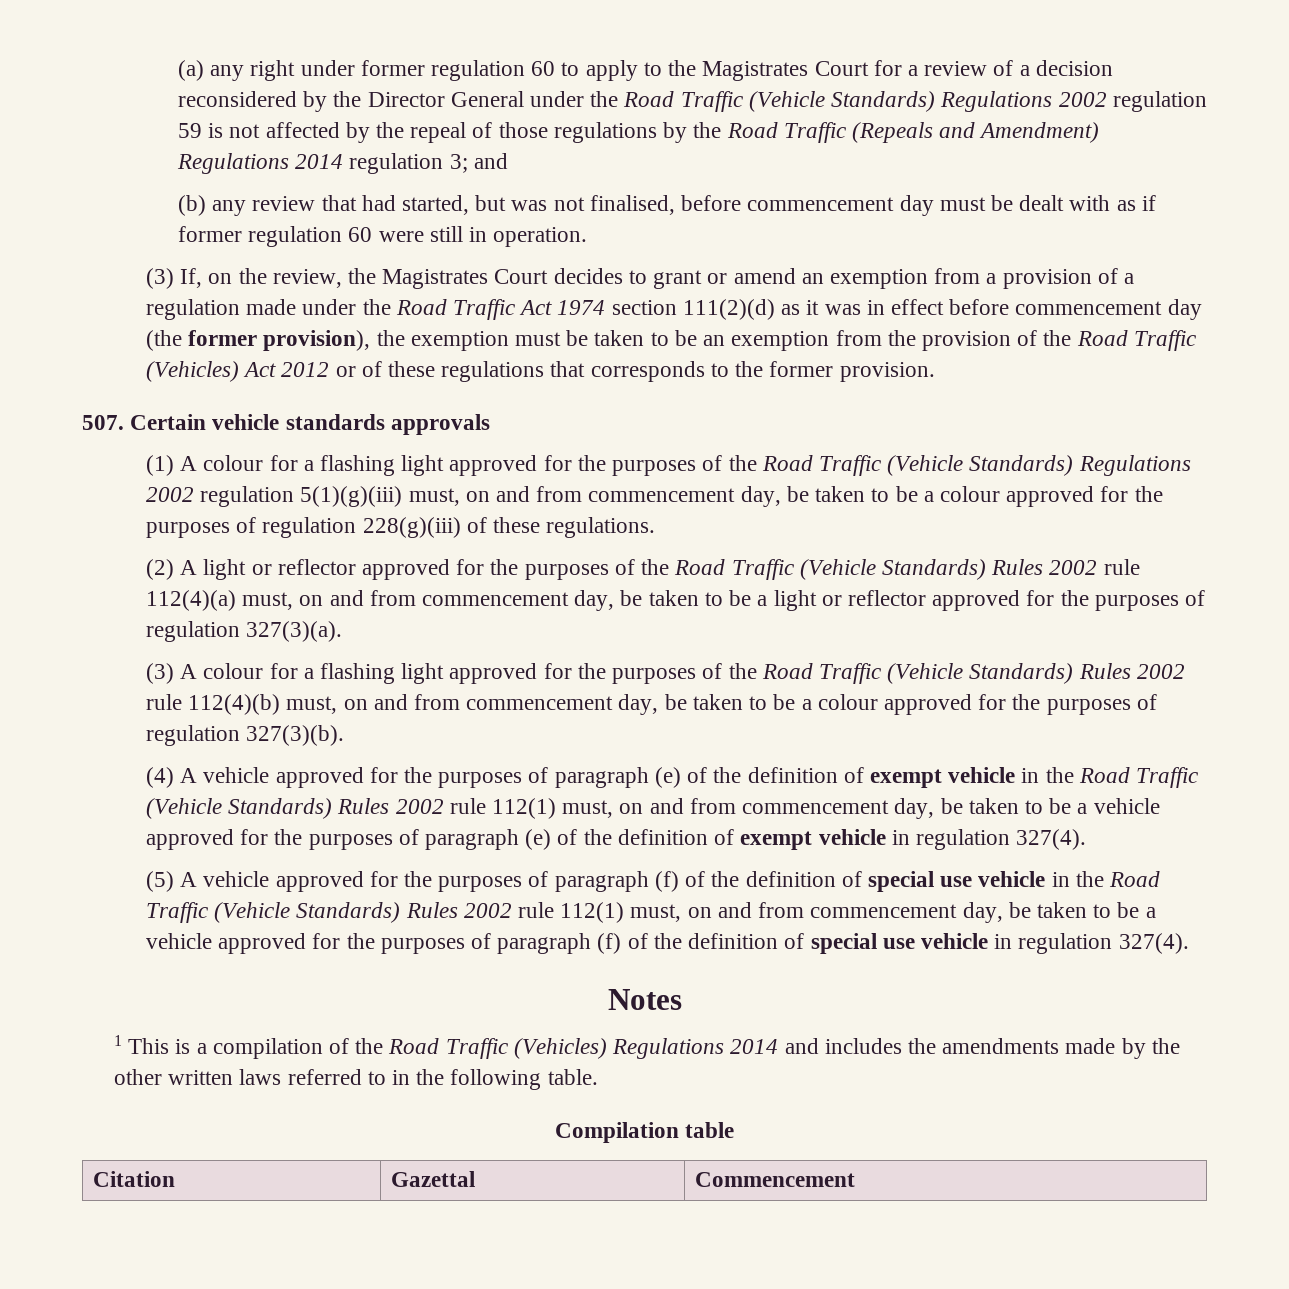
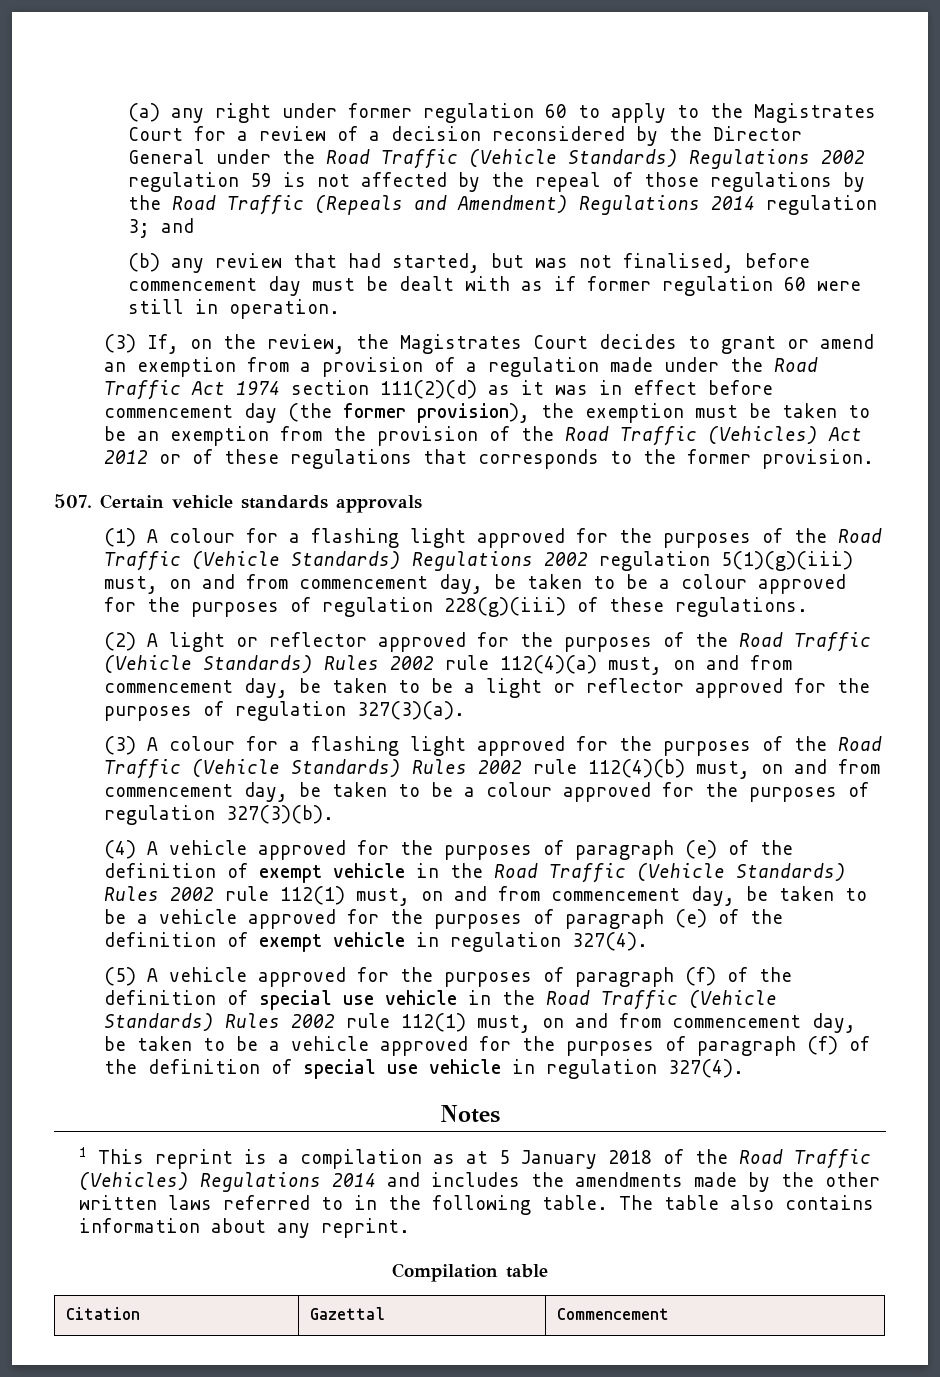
- 1 This is a compilation of the Road Traffic (Vehicles) Regulations 2014 and includes the amendments made by the other written laws referred to in the following table.
+ 1 This reprint is a compilation as at 5 January 2018 of the Road Traffic (Vehicles) Regulations 2014 and includes the amendments made by the other written laws referred to in the following table. The table also contains information about any reprint.

